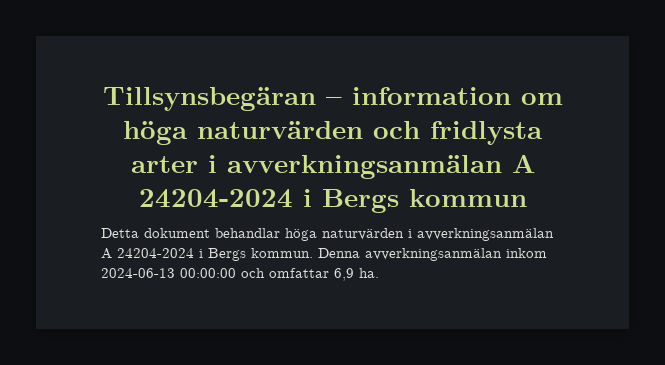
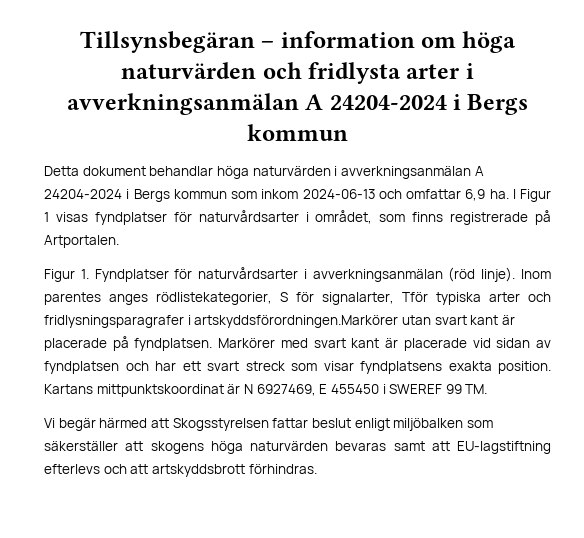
- Detta dokument behandlar höga naturvärden i avverkningsanmälan A 24204-2024 i Bergs kommun. Denna avverkningsanmälan inkom 2024-06-13 00:00:00 och omfattar 6,9 ha.
+ Detta dokument behandlar höga naturvärden i avverkningsanmälan A 24204-2024 i Bergs kommun som inkom 2024-06-13 och omfattar 6,9 ha.
+ I Figur 1 visas fyndplatser för naturvårdsarter i området, som finns registrerade på Artportalen.
+ Figur 1. Fyndplatser för naturvårdsarter i avverkningsanmälan (röd linje). Inom parentes anges rödlistekategorier, S för signalarter, Tför typiska arter och fridlysningsparagrafer i artskyddsförordningen.Markörer utan svart kant är placerade på fyndplatsen. Markörer med svart kant är placerade vid sidan av fyndplatsen och har ett svart streck som visar fyndplatsens exakta position. Kartans mittpunktskoordinat är N 6927469, E 455450 i SWEREF 99 TM.
+ Vi begär härmed att Skogsstyrelsen fattar beslut enligt miljöbalken som säkerställer att skogens höga naturvärden bevaras samt att EU-lagstiftning efterlevs och att artskyddsbrott förhindras.

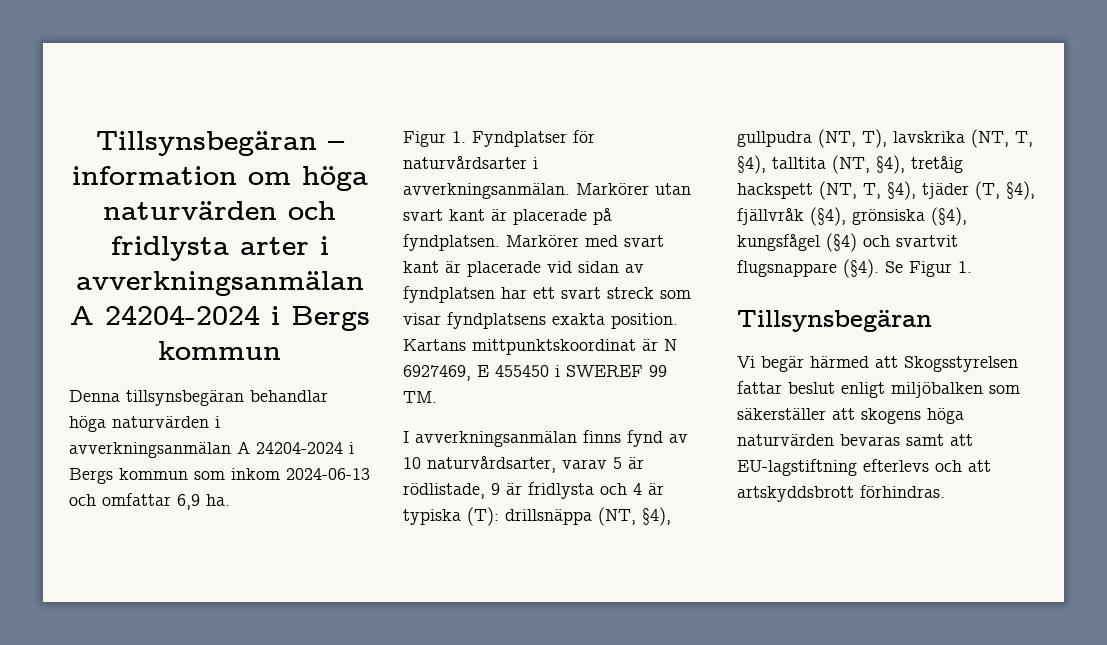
- Detta dokument behandlar höga naturvärden i avverkningsanmälan A 24204-2024 i Bergs kommun som inkom 2024-06-13 och omfattar 6,9 ha. I Figur 1 visas fyndplatser för naturvårdsarter i området, som finns registrerade på Artportalen.
+ Denna tillsynsbegäran behandlar höga naturvärden i avverkningsanmälan A 24204-2024 i Bergs kommun som inkom 2024-06-13 och omfattar 6,9 ha.
- Figur 1. Fyndplatser för naturvårdsarter i avverkningsanmälan (röd linje). Inom parentes anges rödlistekategorier, S för signalarter, Tför typiska arter och fridlysningsparagrafer i artskyddsförordningen.Markörer utan svart kant är placerade på fyndplatsen.
+ Figur 1. Fyndplatser för naturvårdsarter i avverkningsanmälan. Markörer utan svart kant är placerade på fyndplatsen.
- Markörer med svart kant är placerade vid sidan av fyndplatsen och har ett svart streck som visar fyndplatsens exakta position.
+ Markörer med svart kant är placerade vid sidan av fyndplatsen har ett svart streck som visar fyndplatsens exakta position.
+ I avverkningsanmälan finns fynd av 10 naturvårdsarter, varav 5 är rödlistade, 9 är fridlysta och 4 är typiska (T): drillsnäppa (NT, §4), gullpudra (NT, T), lavskrika (NT, T, §4), talltita (NT, §4), tretåig hackspett (NT, T, §4), tjäder (T, §4), fjällvråk (§4), grönsiska (§4), kungsfågel (§4) och svartvit flugsnappare (§4). Se Figur 1.
+ Tillsynsbegäran

